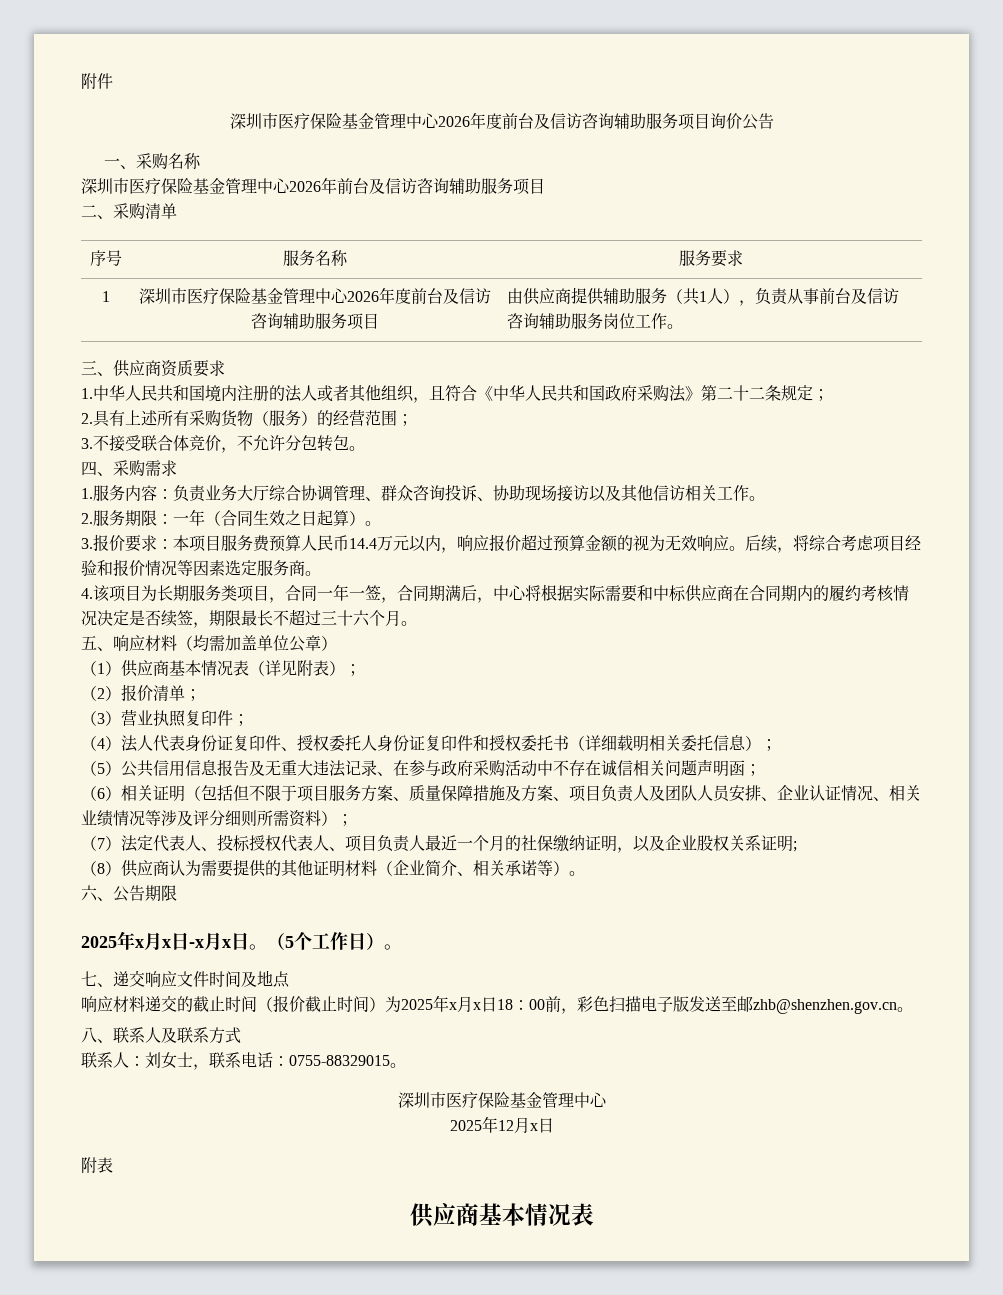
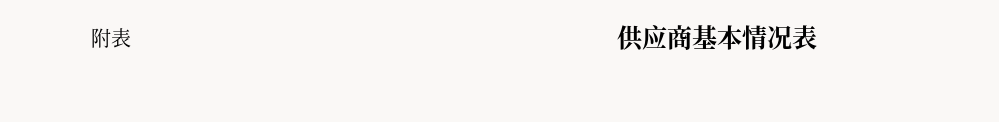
- 附件
- 深圳市医疗保险基金管理中心2026年度前台及信访咨询辅助服务项目询价公告
- 一、采购名称
- 深圳市医疗保险基金管理中心2026年前台及信访咨询辅助服务项目
- 二、采购清单
- 序号 | 服务名称 | 服务要求
- 1 | 深圳市医疗保险基金管理中心2026年度前台及信访咨询辅助服务项目 | 由供应商提供辅助服务（共1人），负责从事前台及信访咨询辅助服务岗位工作。
- 三、供应商资质要求
- 1.中华人民共和国境内注册的法人或者其他组织，且符合《中华人民共和国政府采购法》第二十二条规定；
- 2.具有上述所有采购货物（服务）的经营范围；
- 3.不接受联合体竞价，不允许分包转包。
- 四、采购需求
- 1.服务内容：负责业务大厅综合协调管理、群众咨询投诉、协助现场接访以及其他信访相关工作。
- 2.服务期限：一年（合同生效之日起算）。
- 3.报价要求：本项目服务费预算人民币14.4万元以内，响应报价超过预算金额的视为无效响应。后续，将综合考虑项目经验和报价情况等因素选定服务商。
- 4.该项目为长期服务类项目，合同一年一签，合同期满后，中心将根据实际需要和中标供应商在合同期内的履约考核情况决定是否续签，期限最长不超过三十六个月。
- 五、响应材料（均需加盖单位公章）
- （1）供应商基本情况表（详见附表）；
- （2）报价清单；
- （3）营业执照复印件；
- （4）法人代表身份证复印件、授权委托人身份证复印件和授权委托书（详细载明相关委托信息）；
- （5）公共信用信息报告及无重大违法记录、在参与政府采购活动中不存在诚信相关问题声明函；
- （6）相关证明（包括但不限于项目服务方案、质量保障措施及方案、项目负责人及团队人员安排、企业认证情况、相关业绩情况等涉及评分细则所需资料）；
- （7）法定代表人、投标授权代表人、项目负责人最近一个月的社保缴纳证明，以及企业股权关系证明;
- （8）供应商认为需要提供的其他证明材料（企业简介、相关承诺等）。
- 六、公告期限
- 2025年x月x日-x月x日。（5个工作日）。
- 七、递交响应文件时间及地点
- 响应材料递交的截止时间（报价截止时间）为2025年x月x日18：00前，彩色扫描电子版发送至邮zhb@shenzhen.gov.cn。
- 八、联系人及联系方式
- 联系人：刘女士，联系电话：0755-88329015。
- 深圳市医疗保险基金管理中心
- 2025年12月x日

